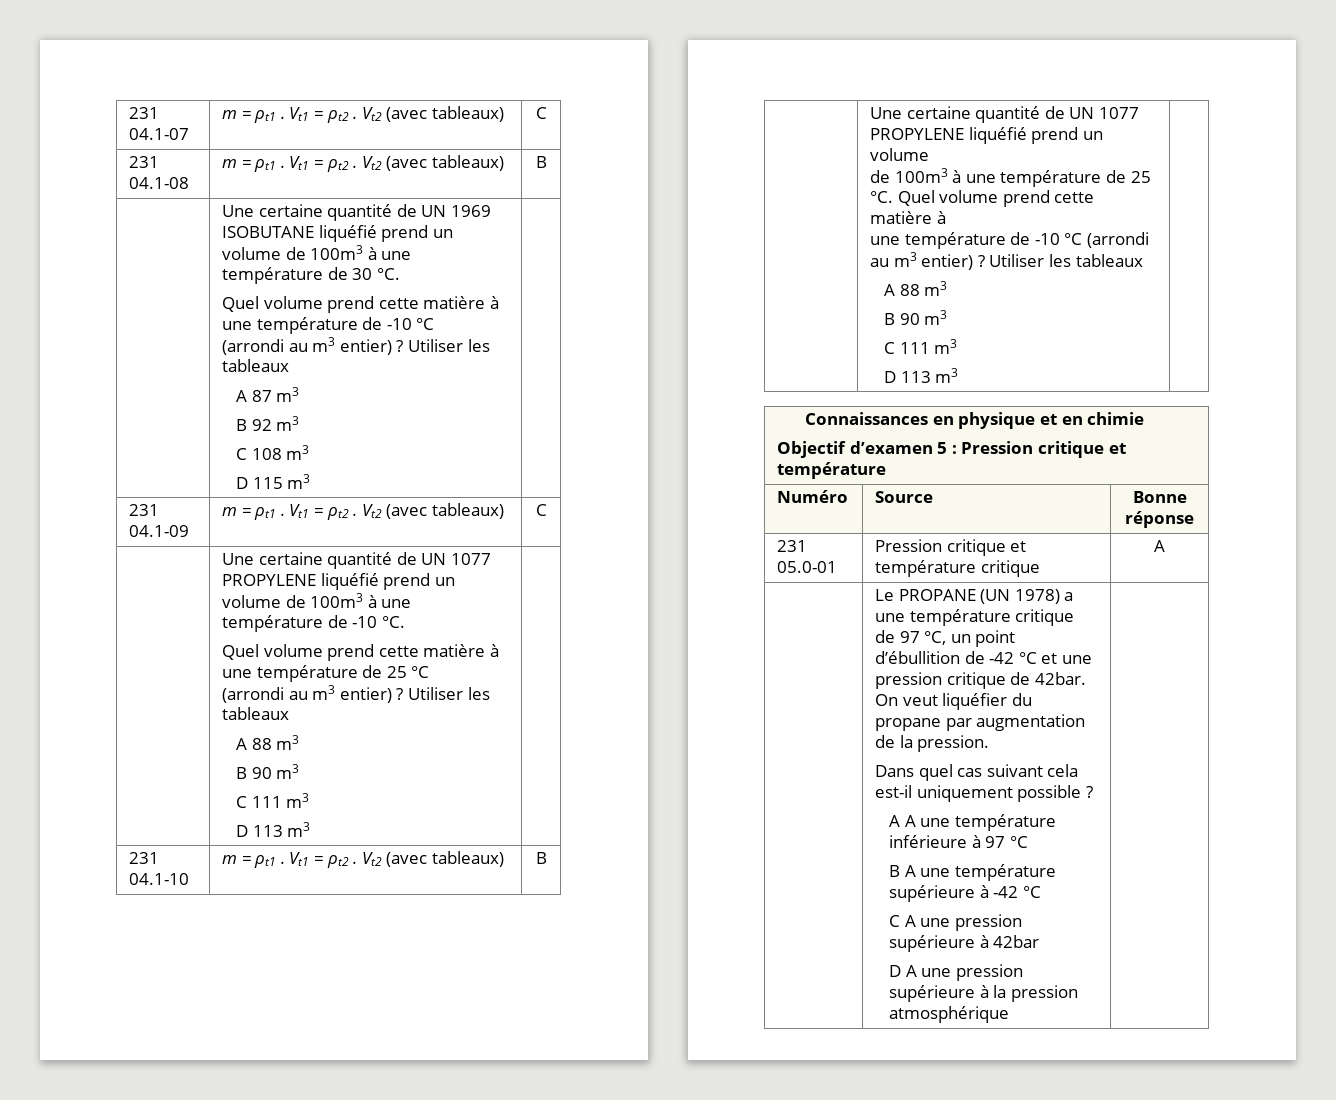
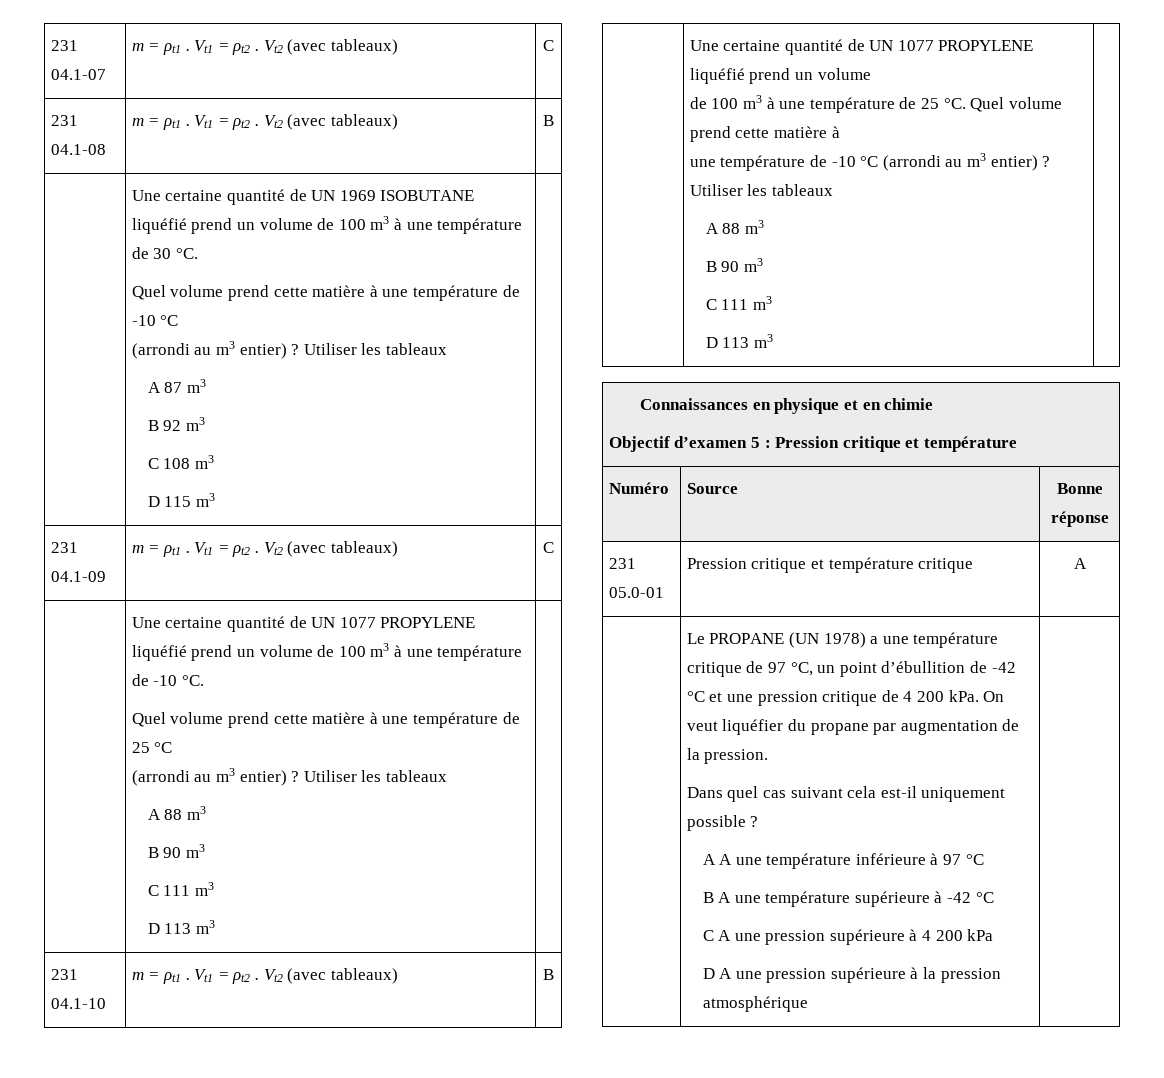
- Une certaine quantité de UN 1969 ISOBUTANE liquéfié prend un volume de 100m3 à une température de 30 °C.
+ Une certaine quantité de UN 1969 ISOBUTANE liquéfié prend un volume de 100 m3 à une température de 30 °C.
- Une certaine quantité de UN 1077 PROPYLENE liquéfié prend un volume de 100m3 à une température de -10 °C.
+ Une certaine quantité de UN 1077 PROPYLENE liquéfié prend un volume de 100 m3 à une température de -10 °C.
- de 100m3 à une température de 25 °C.
+ de 100 m3 à une température de 25 °C.
- Le PROPANE (UN 1978) a une température critique de 97 °C, un point d’ébullition de -42 °C et une pression critique de 42bar.
+ Le PROPANE (UN 1978) a une température critique de 97 °C, un point d’ébullition de -42 °C et une pression critique de 4 200 kPa.
- C A une pression supérieure à 42bar
+ C A une pression supérieure à 4 200 kPa

